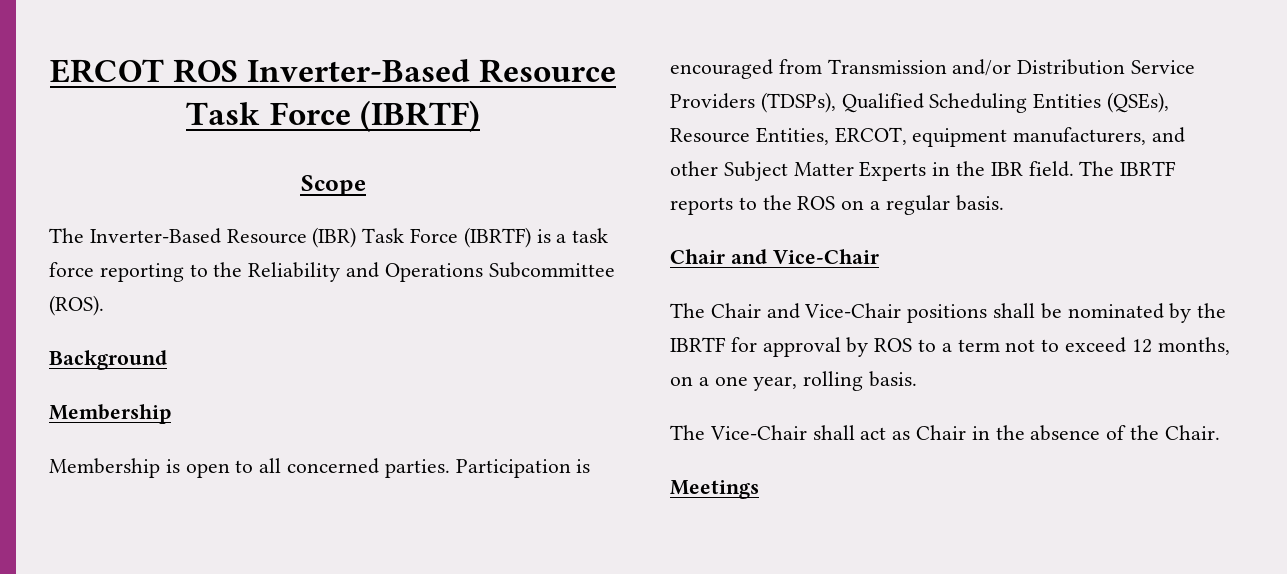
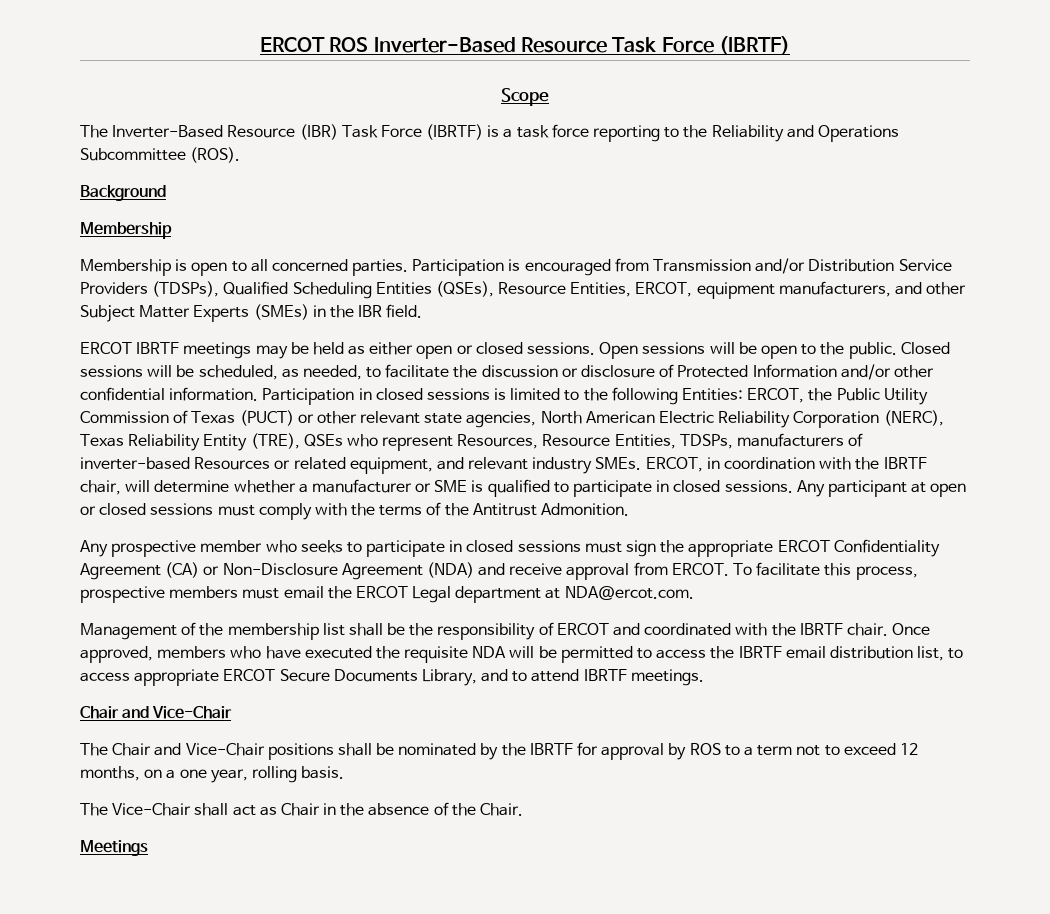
- Participation is encouraged from Transmission and/or Distribution Service Providers (TDSPs), Qualified Scheduling Entities (QSEs), Resource Entities, ERCOT, equipment manufacturers, and other Subject Matter Experts in the IBR field. The IBRTF reports to the ROS on a regular basis.
+ Participation is encouraged from Transmission and/or Distribution Service Providers (TDSPs), Qualified Scheduling Entities (QSEs), Resource Entities, ERCOT, equipment manufacturers, and other Subject Matter Experts (SMEs) in the IBR field.
+ ERCOT IBRTF meetings may be held as either open or closed sessions. Open sessions will be open to the public. Closed sessions will be scheduled, as needed, to facilitate the discussion or disclosure of Protected Information and/or other confidential information. Participation in closed sessions is limited to the following Entities: ERCOT, the Public Utility Commission of Texas (PUCT) or other relevant state agencies, North American Electric Reliability Corporation (NERC), Texas Reliability Entity (TRE), QSEs who represent Resources, Resource Entities, TDSPs, manufacturers of inverter-based Resources or related equipment, and relevant industry SMEs. ERCOT, in coordination with the IBRTF chair, will determine whether a manufacturer or SME is qualified to participate in closed sessions. Any participant at open or closed sessions must comply with the terms of the Antitrust Admonition.
+ Any prospective member who seeks to participate in closed sessions must sign the appropriate ERCOT Confidentiality Agreement (CA) or Non-Disclosure Agreement (NDA) and receive approval from ERCOT. To facilitate this process, prospective members must email the ERCOT Legal department at NDA@ercot.com.
+ Management of the membership list shall be the responsibility of ERCOT and coordinated with the IBRTF chair. Once approved, members who have executed the requisite NDA will be permitted to access the IBRTF email distribution list, to access appropriate ERCOT Secure Documents Library, and to attend IBRTF meetings.

